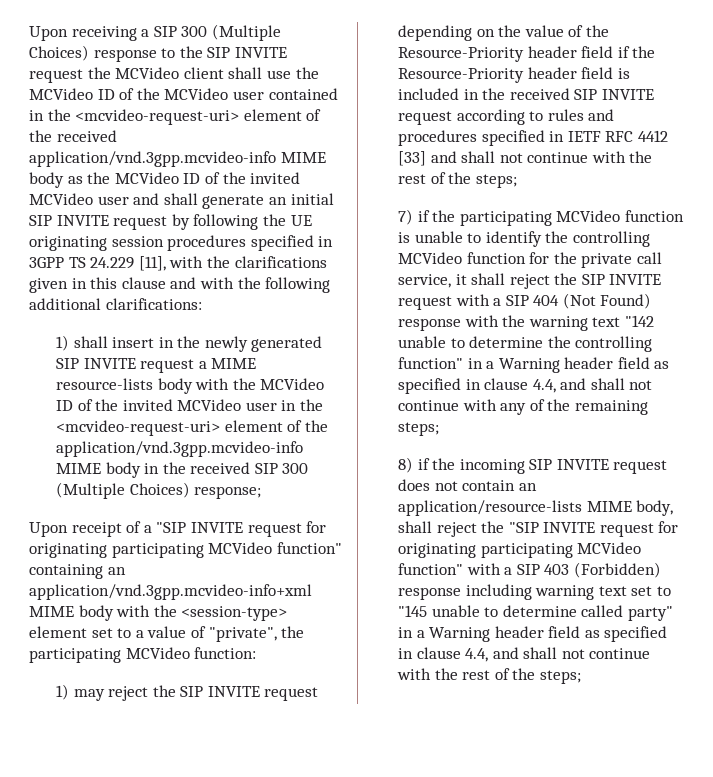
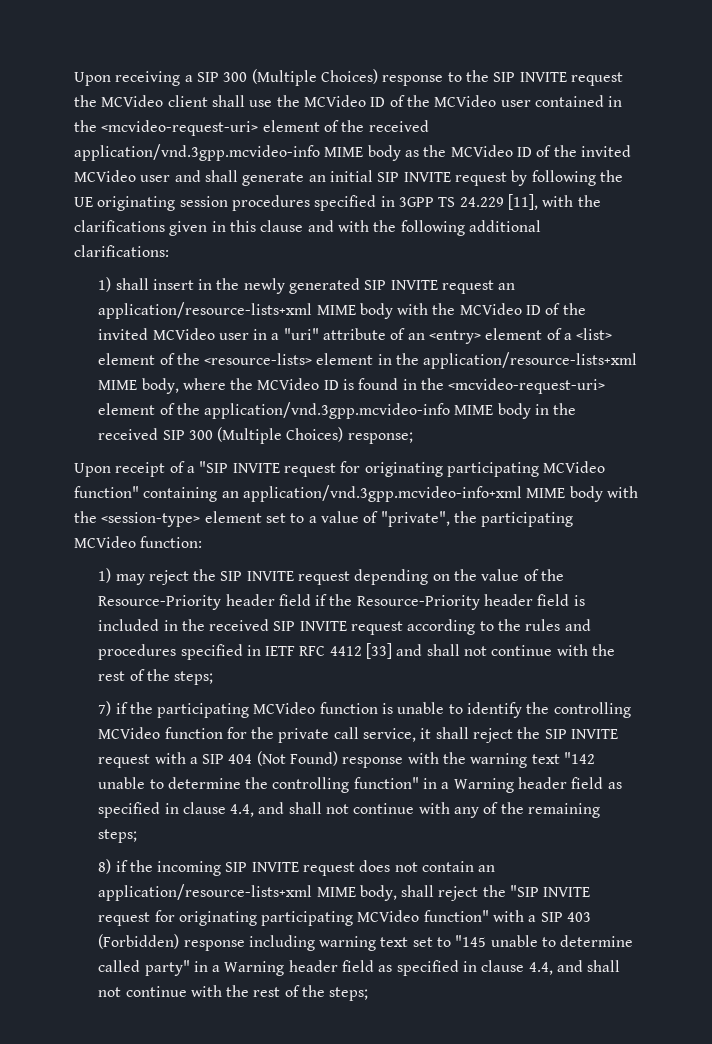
- 1) shall insert in the newly generated SIP INVITE request a MIME resource-lists body with the MCVideo ID of the invited MCVideo user in the <mcvideo-request-uri> element of the application/vnd.3gpp.mcvideo-info MIME body in the received SIP 300 (Multiple Choices) response;
+ 1) shall insert in the newly generated SIP INVITE request an application/resource-lists+xml MIME body with the MCVideo ID of the invited MCVideo user in a "uri" attribute of an <entry> element of a <list> element of the <resource-lists> element in the application/resource-lists+xml MIME body, where the MCVideo ID is found in the <mcvideo-request-uri> element of the application/vnd.3gpp.mcvideo-info MIME body in the received SIP 300 (Multiple Choices) response;
- 1) may reject the SIP INVITE request depending on the value of the Resource-Priority header field if the Resource-Priority header field is included in the received SIP INVITE request according to rules and procedures specified in IETF RFC 4412 [33] and shall not continue with the rest of the steps;
+ 1) may reject the SIP INVITE request depending on the value of the Resource-Priority header field if the Resource-Priority header field is included in the received SIP INVITE request according to the rules and procedures specified in IETF RFC 4412 [33] and shall not continue with the rest of the steps;
- 8) if the incoming SIP INVITE request does not contain an application/resource-lists MIME body, shall reject the "SIP INVITE request for originating participating MCVideo function" with a SIP 403 (Forbidden) response including warning text set to "145 unable to determine called party" in a Warning header field as specified in clause 4.4, and shall not continue with the rest of the steps;
+ 8) if the incoming SIP INVITE request does not contain an application/resource-lists+xml MIME body, shall reject the "SIP INVITE request for originating participating MCVideo function" with a SIP 403 (Forbidden) response including warning text set to "145 unable to determine called party" in a Warning header field as specified in clause 4.4, and shall not continue with the rest of the steps;

